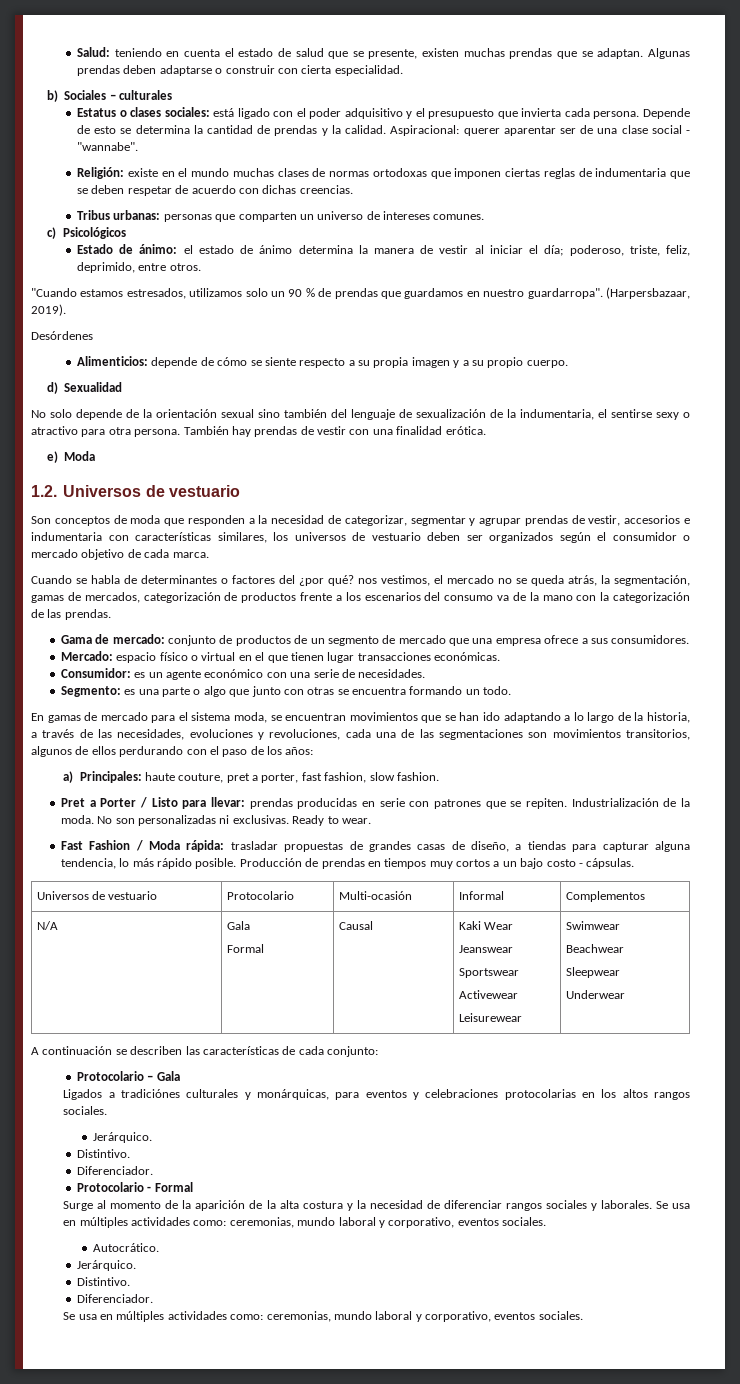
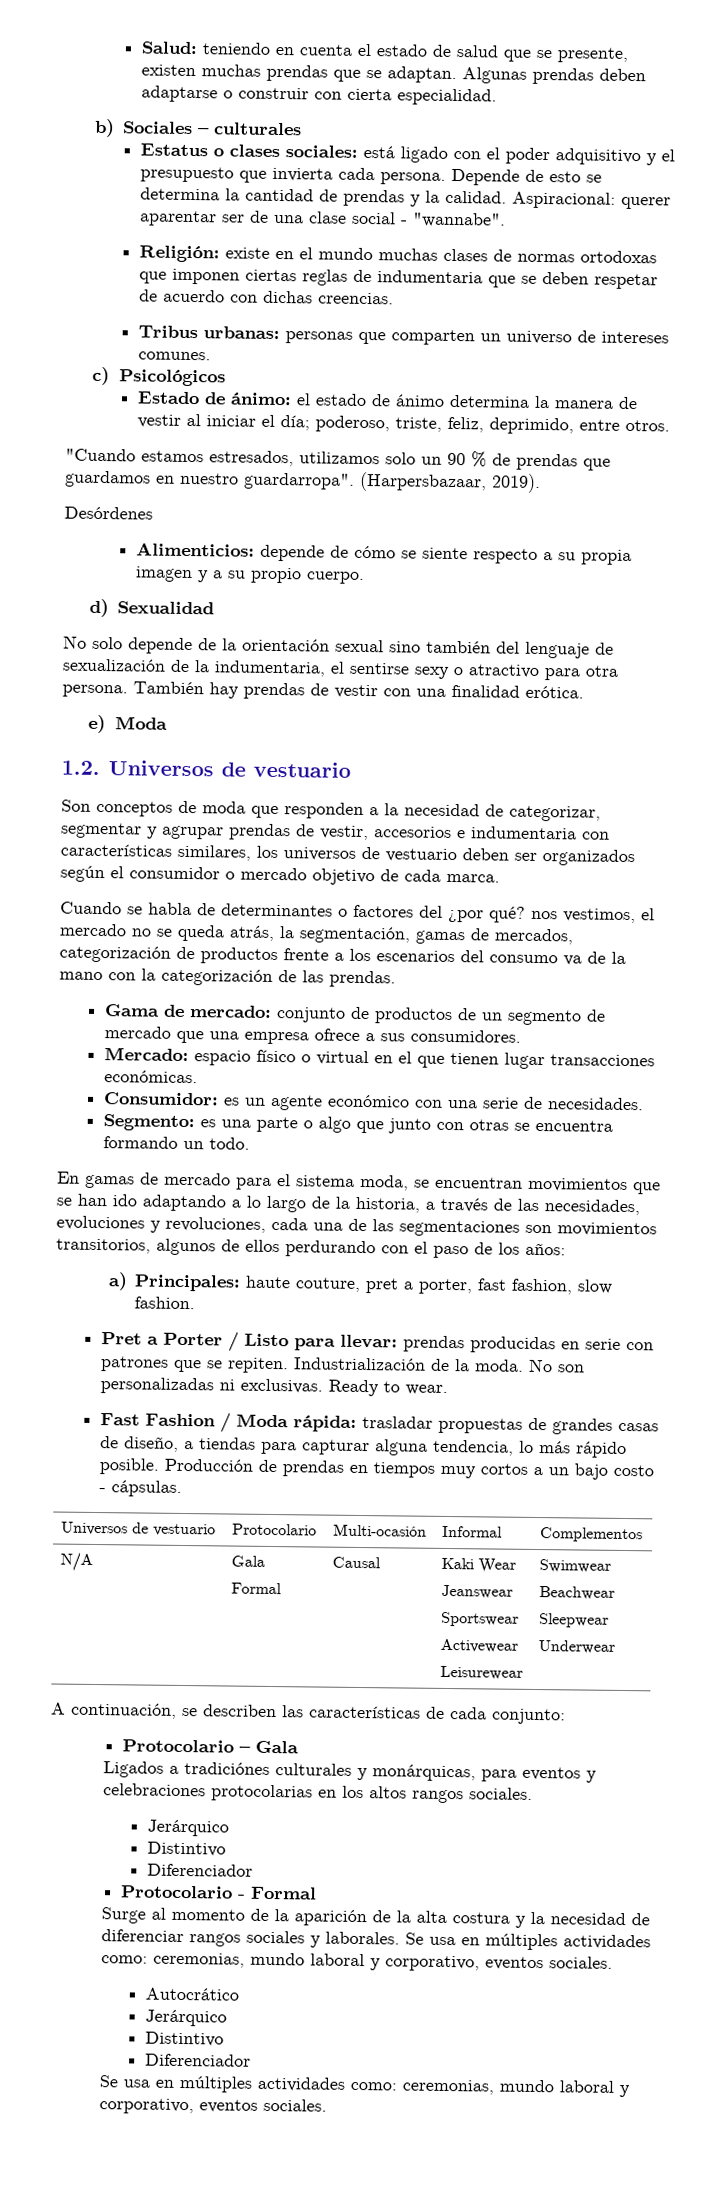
- A continuación se describen las características de cada conjunto:
+ A continuación, se describen las características de cada conjunto:
  Ligados a tradiciónes culturales y monárquicas, para eventos y celebraciones protocolarias en los altos rangos sociales.
- Jerárquico.
- Distintivo.
- Diferenciador.
+ Jerárquico
+ Distintivo
+ Diferenciador
- Autocrático.
- Jerárquico.
- Distintivo.
- Diferenciador.
+ Autocrático
+ Jerárquico
+ Distintivo
+ Diferenciador

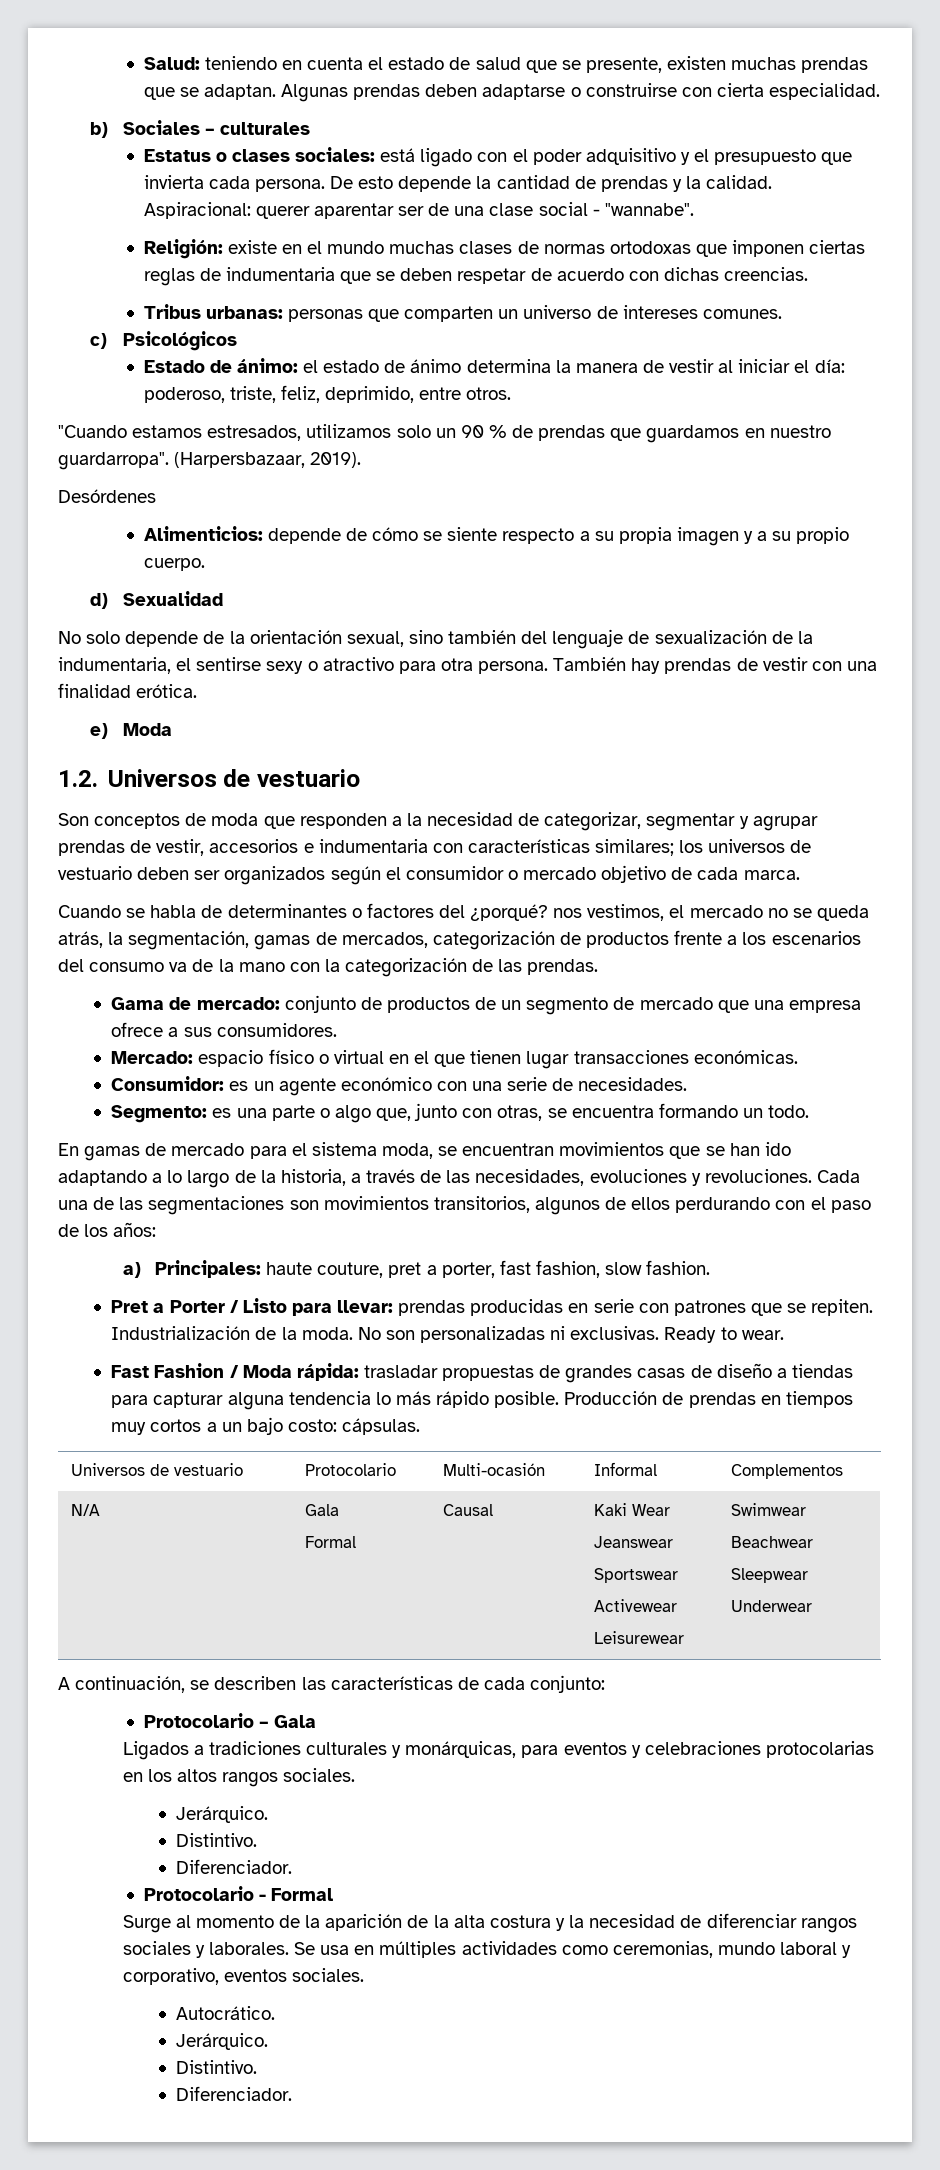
- Algunas prendas deben adaptarse o construir con cierta especialidad.
+ Algunas prendas deben adaptarse o construirse con cierta especialidad.
- Depende de esto se determina la cantidad de prendas y la calidad.
+ De esto depende la cantidad de prendas y la calidad.
- Estado de ánimo: el estado de ánimo determina la manera de vestir al iniciar el día; poderoso, triste, feliz, deprimido, entre otros.
+ Estado de ánimo: el estado de ánimo determina la manera de vestir al iniciar el día: poderoso, triste, feliz, deprimido, entre otros.
- No solo depende de la orientación sexual sino también del lenguaje de sexualización de la indumentaria, el sentirse sexy o atractivo para otra persona.
+ No solo depende de la orientación sexual, sino también del lenguaje de sexualización de la indumentaria, el sentirse sexy o atractivo para otra persona.
- Son conceptos de moda que responden a la necesidad de categorizar, segmentar y agrupar prendas de vestir, accesorios e indumentaria con características similares, los universos de vestuario deben ser organizados según el consumidor o mercado objetivo de cada marca.
+ Son conceptos de moda que responden a la necesidad de categorizar, segmentar y agrupar prendas de vestir, accesorios e indumentaria con características similares; los universos de vestuario deben ser organizados según el consumidor o mercado objetivo de cada marca.
- Cuando se habla de determinantes o factores del ¿por qué? nos vestimos, el mercado no se queda atrás, la segmentación, gamas de mercados, categorización de productos frente a los escenarios del consumo va de la mano con la categorización de las prendas.
+ Cuando se habla de determinantes o factores del ¿porqué? nos vestimos, el mercado no se queda atrás, la segmentación, gamas de mercados, categorización de productos frente a los escenarios del consumo va de la mano con la categorización de las prendas.
- Segmento: es una parte o algo que junto con otras se encuentra formando un todo.
+ Segmento: es una parte o algo que, junto con otras, se encuentra formando un todo.
- En gamas de mercado para el sistema moda, se encuentran movimientos que se han ido adaptando a lo largo de la historia, a través de las necesidades, evoluciones y revoluciones, cada una de las segmentaciones son movimientos transitorios, algunos de ellos perdurando con el paso de los años:
+ En gamas de mercado para el sistema moda, se encuentran movimientos que se han ido adaptando a lo largo de la historia, a través de las necesidades, evoluciones y revoluciones. Cada una de las segmentaciones son movimientos transitorios, algunos de ellos perdurando con el paso de los años:
- Fast Fashion / Moda rápida: trasladar propuestas de grandes casas de diseño, a tiendas para capturar alguna tendencia, lo más rápido posible.
+ Fast Fashion / Moda rápida: trasladar propuestas de grandes casas de diseño a tiendas para capturar alguna tendencia lo más rápido posible.
- Producción de prendas en tiempos muy cortos a un bajo costo - cápsulas.
+ Producción de prendas en tiempos muy cortos a un bajo costo: cápsulas.
- Ligados a tradiciónes culturales y monárquicas, para eventos y celebraciones protocolarias en los altos rangos sociales.
- Jerárquico
- Distintivo
- Diferenciador
+ Ligados a tradiciones culturales y monárquicas, para eventos y celebraciones protocolarias en los altos rangos sociales.
+ Jerárquico.
+ Distintivo.
+ Diferenciador.
- Surge al momento de la aparición de la alta costura y la necesidad de diferenciar rangos sociales y laborales. Se usa en múltiples actividades como: ceremonias, mundo laboral y corporativo, eventos sociales.
+ Surge al momento de la aparición de la alta costura y la necesidad de diferenciar rangos sociales y laborales. Se usa en múltiples actividades como ceremonias, mundo laboral y corporativo, eventos sociales.
- Autocrático
- Jerárquico
- Distintivo
- Diferenciador
- Se usa en múltiples actividades como: ceremonias, mundo laboral y corporativo, eventos sociales.
+ Autocrático.
+ Jerárquico.
+ Distintivo.
+ Diferenciador.

